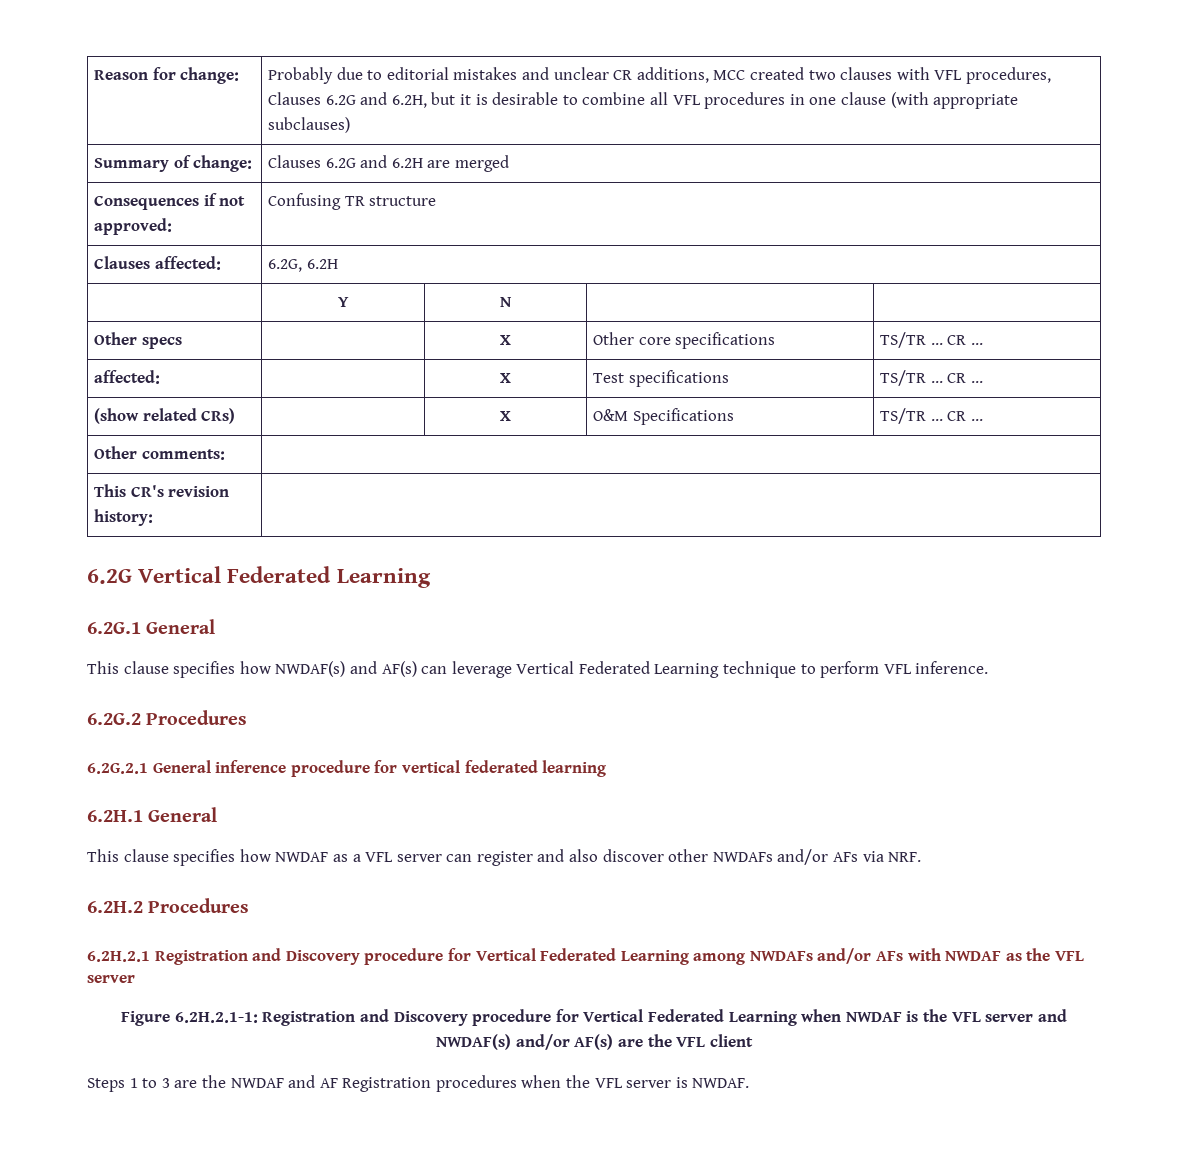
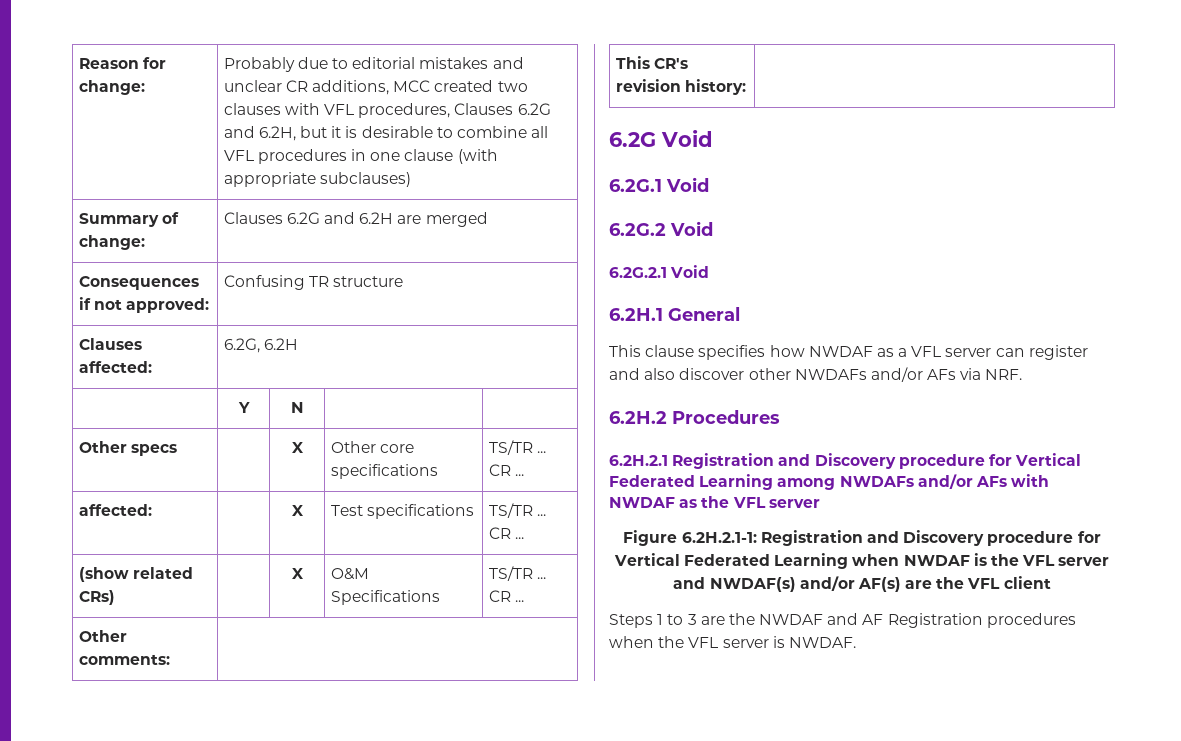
- 6.2G Vertical Federated Learning
- 6.2G.1 General
- This clause specifies how NWDAF(s) and AF(s) can leverage Vertical Federated Learning technique to perform VFL inference.
+ 6.2G Void
+ 6.2G.1 Void
- 6.2G.2 Procedures
+ 6.2G.2 Void
- 6.2G.2.1 General inference procedure for vertical federated learning
+ 6.2G.2.1 Void

